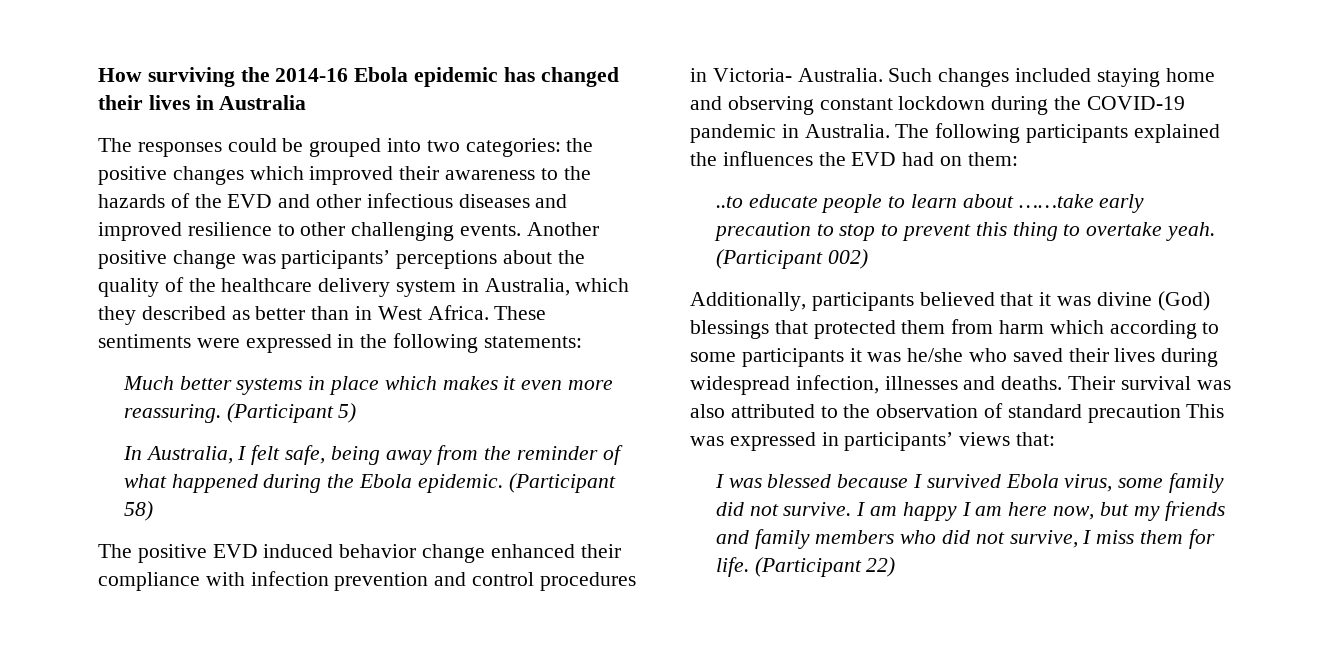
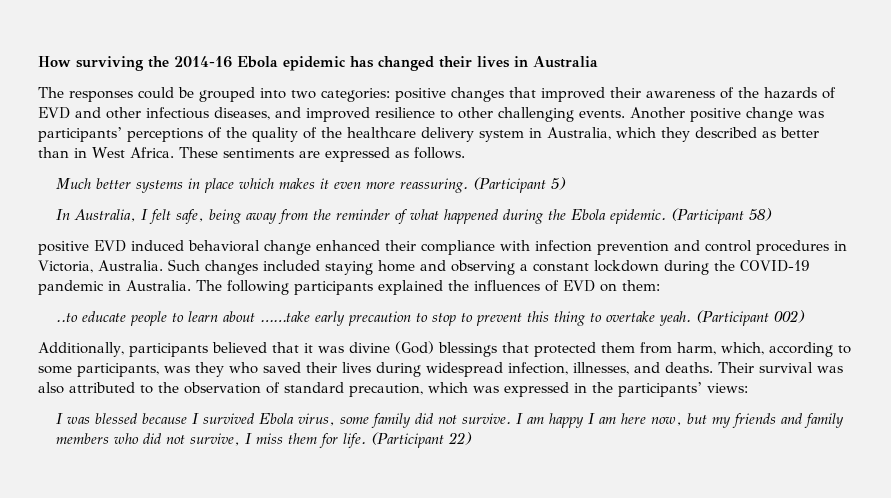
- The responses could be grouped into two categories: the positive changes which improved their awareness to the hazards of the EVD and other infectious diseases and improved resilience to other challenging events.
+ The responses could be grouped into two categories: positive changes that improved their awareness of the hazards of EVD and other infectious diseases, and improved resilience to other challenging events.
- Another positive change was participants’ perceptions about the quality of the healthcare delivery system in Australia, which they described as better than in West Africa.
+ Another positive change was participants’ perceptions of the quality of the healthcare delivery system in Australia, which they described as better than in West Africa.
- These sentiments were expressed in the following statements:
+ These sentiments are expressed as follows.
- The positive EVD induced behavior change enhanced their compliance with infection prevention and control procedures in Victoria- Australia.
+ positive EVD induced behavioral change enhanced their compliance with infection prevention and control procedures in Victoria, Australia.
- Such changes included staying home and observing constant lockdown during the COVID-19 pandemic in Australia.
+ Such changes included staying home and observing a constant lockdown during the COVID-19 pandemic in Australia.
- The following participants explained the influences the EVD had on them:
+ The following participants explained the influences of EVD on them:
- Additionally, participants believed that it was divine (God) blessings that protected them from harm which according to some participants it was he/she who saved their lives during widespread infection, illnesses and deaths.
+ Additionally, participants believed that it was divine (God) blessings that protected them from harm, which, according to some participants, was they who saved their lives during widespread infection, illnesses, and deaths.
- Their survival was also attributed to the observation of standard precaution This was expressed in participants’ views that:
+ Their survival was also attributed to the observation of standard precaution, which was expressed in the participants’ views:

